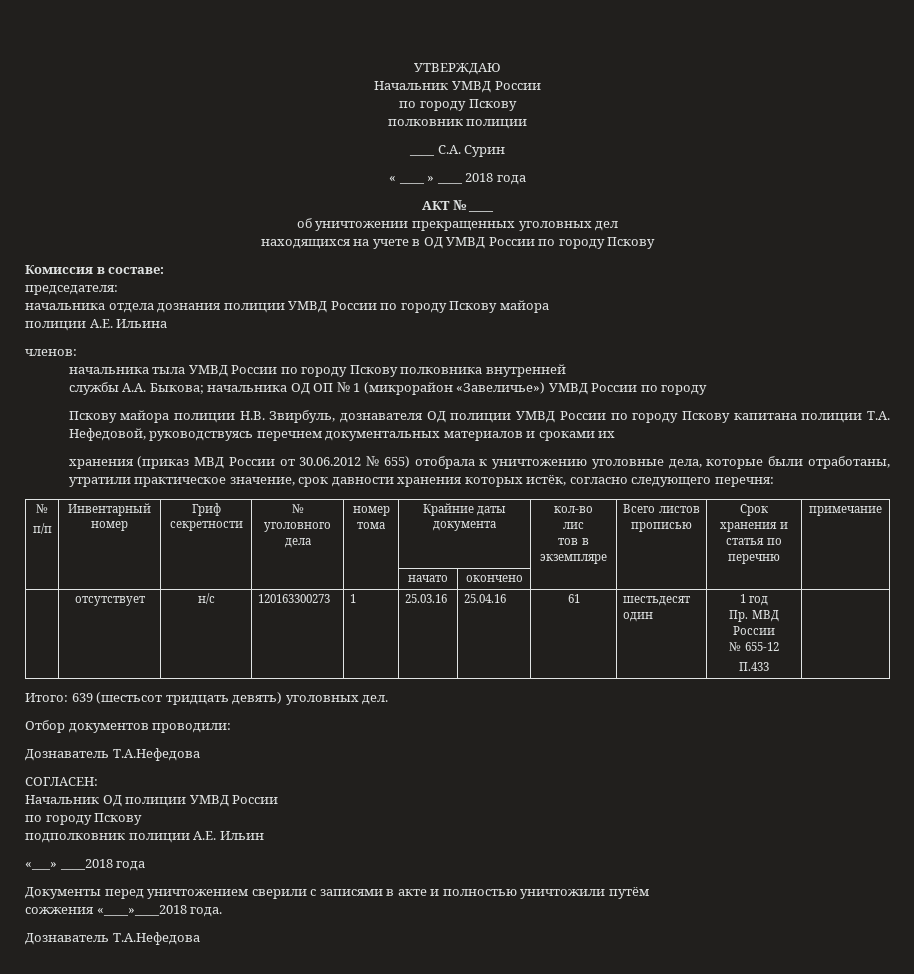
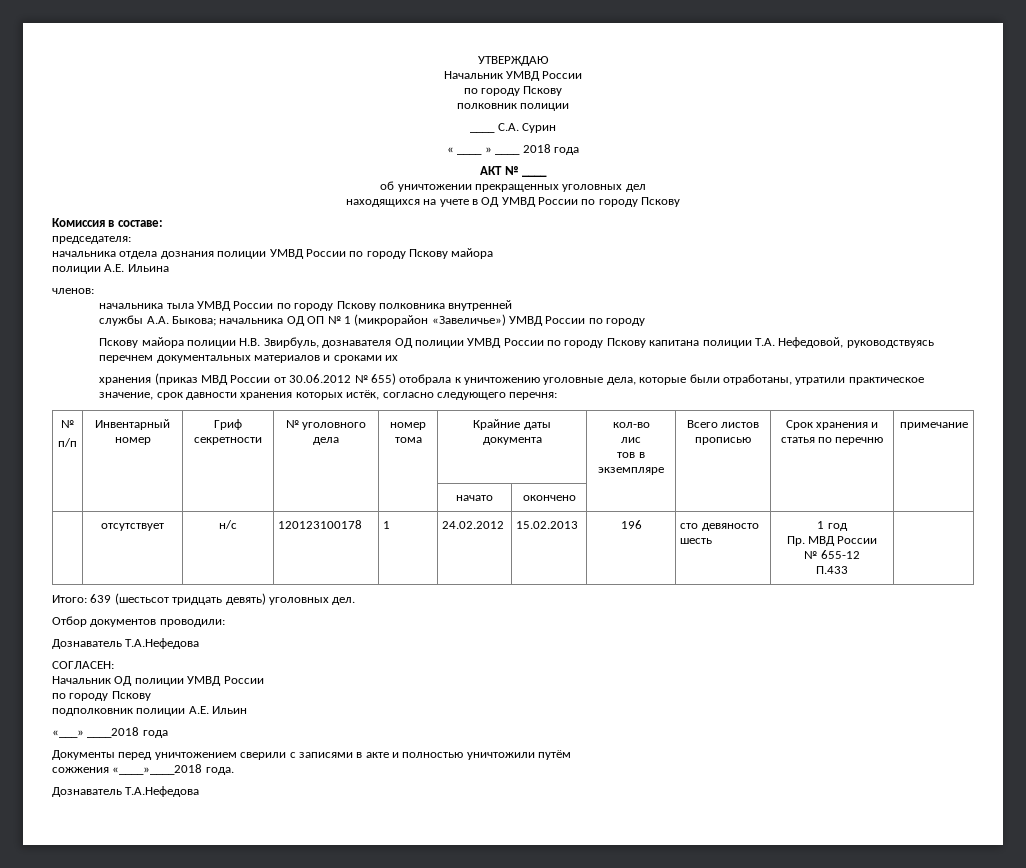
- | отсутствует | н/с | 120163300273 | 1 | 25.03.16 | 25.04.16 | 61 | шестьдесят один | 1 год
+ | отсутствует | н/с | 120123100178 | 1 | 24.02.2012 | 15.02.2013 | 196 | сто девяносто шесть | 1 год

